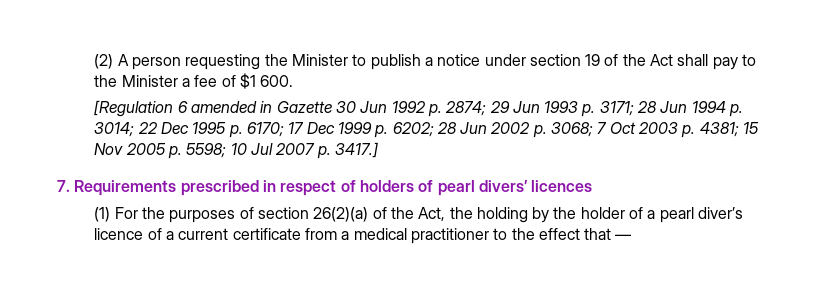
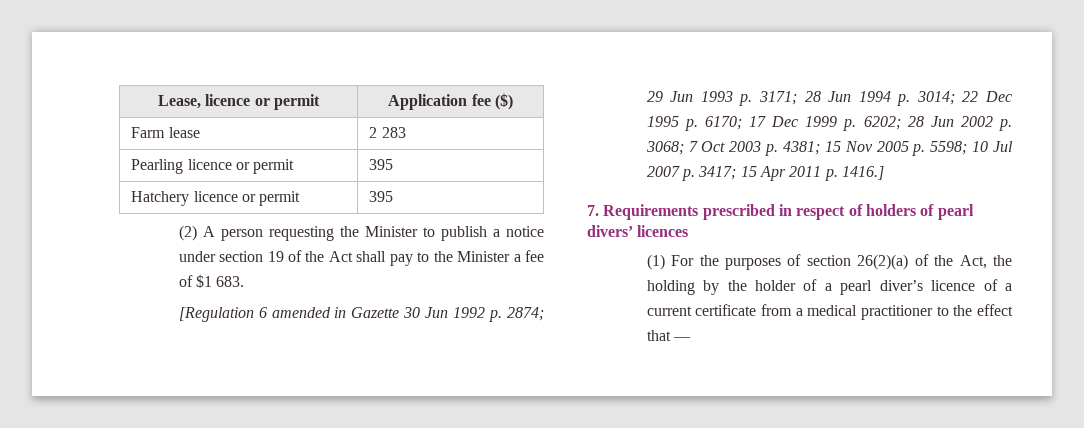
+ Lease, licence or permit | Application fee ($)
+ Farm lease | 2 283
+ Pearling licence or permit | 395
+ Hatchery licence or permit | 395
- (2) A person requesting the Minister to publish a notice under section 19 of the Act shall pay to the Minister a fee of $1 600.
+ (2) A person requesting the Minister to publish a notice under section 19 of the Act shall pay to the Minister a fee of $1 683.
- [Regulation 6 amended in Gazette 30 Jun 1992 p. 2874; 29 Jun 1993 p. 3171; 28 Jun 1994 p. 3014; 22 Dec 1995 p. 6170; 17 Dec 1999 p. 6202; 28 Jun 2002 p. 3068; 7 Oct 2003 p. 4381; 15 Nov 2005 p. 5598; 10 Jul 2007 p. 3417.]
+ [Regulation 6 amended in Gazette 30 Jun 1992 p. 2874; 29 Jun 1993 p. 3171; 28 Jun 1994 p. 3014; 22 Dec 1995 p. 6170; 17 Dec 1999 p. 6202; 28 Jun 2002 p. 3068; 7 Oct 2003 p. 4381; 15 Nov 2005 p. 5598; 10 Jul 2007 p. 3417; 15 Apr 2011 p. 1416.]

